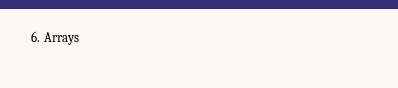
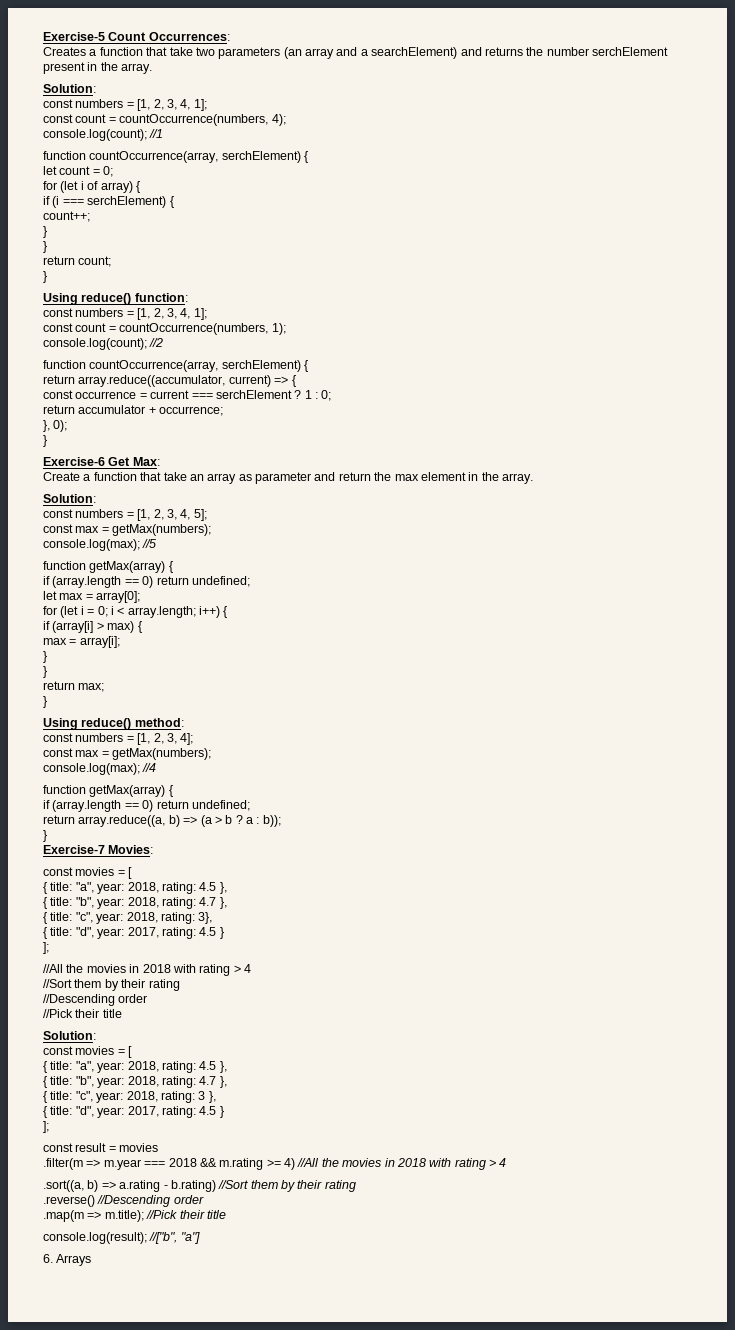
+ Exercise-5 Count Occurrences:
+ Creates a function that take two parameters (an array and a searchElement) and returns the number serchElement present in the array.
+ Solution:
+ const numbers = [1, 2, 3, 4, 1];
+ const count = countOccurrence(numbers, 4);
+ console.log(count); //1
+ function countOccurrence(array, serchElement) {
+ let count = 0;
+ for (let i of array) {
+ if (i === serchElement) {
+ count++;
+ }
+ }
+ return count;
+ }
+ Using reduce() function:
+ const numbers = [1, 2, 3, 4, 1];
+ const count = countOccurrence(numbers, 1);
+ console.log(count); //2
+ function countOccurrence(array, serchElement) {
+ return array.reduce((accumulator, current) => {
+ const occurrence = current === serchElement ? 1 : 0;
+ return accumulator + occurrence;
+ }, 0);
+ }
+ Exercise-6 Get Max:
+ Create a function that take an array as parameter and return the max element in the array.
+ Solution:
+ const numbers = [1, 2, 3, 4, 5];
+ const max = getMax(numbers);
+ console.log(max); //5
+ function getMax(array) {
+ if (array.length == 0) return undefined;
+ let max = array[0];
+ for (let i = 0; i < array.length; i++) {
+ if (array[i] > max) {
+ max = array[i];
+ }
+ }
+ return max;
+ }
+ Using reduce() method:
+ const numbers = [1, 2, 3, 4];
+ const max = getMax(numbers);
+ console.log(max); //4
+ function getMax(array) {
+ if (array.length == 0) return undefined;
+ return array.reduce((a, b) => (a > b ? a : b));
+ }
+ Exercise-7 Movies:
+ const movies = [
+ { title: "a", year: 2018, rating: 4.5 },
+ { title: "b", year: 2018, rating: 4.7 },
+ { title: "c", year: 2018, rating: 3},
+ { title: "d", year: 2017, rating: 4.5 }
+ ];
+ //All the movies in 2018 with rating > 4
+ //Sort them by their rating
+ //Descending order
+ //Pick their title
+ Solution:
+ const movies = [
+ { title: "a", year: 2018, rating: 4.5 },
+ { title: "b", year: 2018, rating: 4.7 },
+ { title: "c", year: 2018, rating: 3 },
+ { title: "d", year: 2017, rating: 4.5 }
+ ];
+ const result = movies
+ .filter(m => m.year === 2018 && m.rating >= 4) //All the movies in 2018 with rating > 4
+ .sort((a, b) => a.rating - b.rating) //Sort them by their rating
+ .reverse() //Descending order
+ .map(m => m.title); //Pick their title
+ console.log(result); //["b", "a"]

